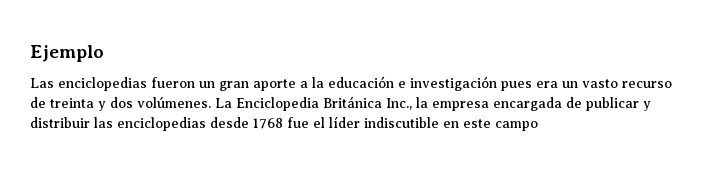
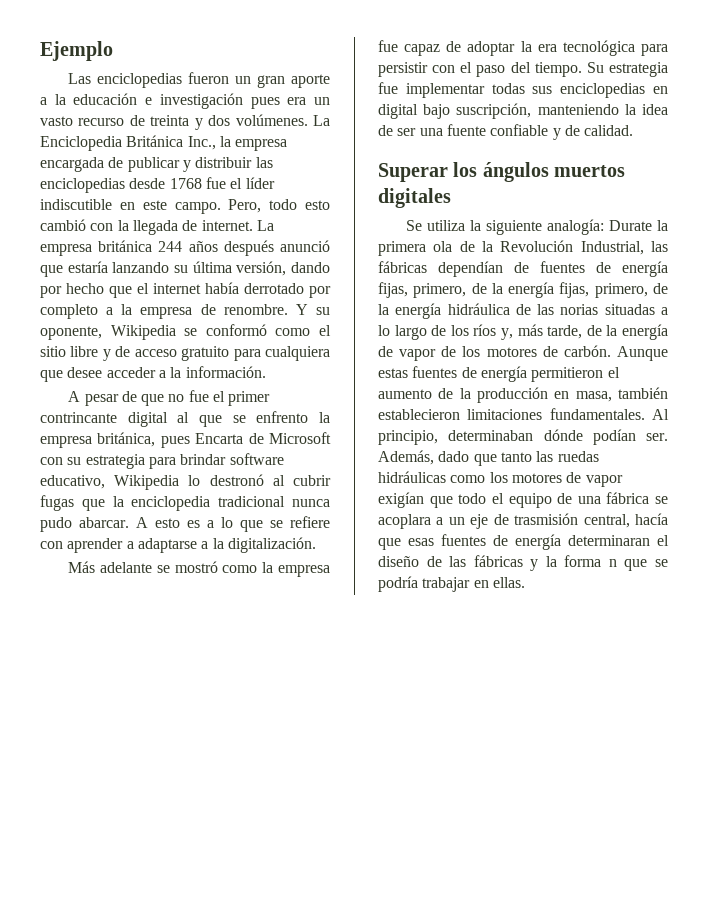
- La Enciclopedia Británica Inc., la empresa encargada de publicar y distribuir las enciclopedias desde 1768 fue el líder indiscutible en este campo
+ La Enciclopedia Británica Inc., la empresa encargada de publicar y distribuir las enciclopedias desde 1768 fue el líder indiscutible en este campo. Pero, todo esto cambió con la llegada de internet. La empresa británica 244 años después anunció que estaría lanzando su última versión, dando por hecho que el internet había derrotado por completo a la empresa de renombre. Y su oponente, Wikipedia se conformó como el sitio libre y de acceso gratuito para cualquiera que desee acceder a la información.
+ A pesar de que no fue el primer contrincante digital al que se enfrento la empresa británica, pues Encarta de Microsoft con su estrategia para brindar software educativo, Wikipedia lo destronó al cubrir fugas que la enciclopedia tradicional nunca pudo abarcar. A esto es a lo que se refiere con aprender a adaptarse a la digitalización.
+ Más adelante se mostró como la empresa fue capaz de adoptar la era tecnológica para persistir con el paso del tiempo. Su estrategia fue implementar todas sus enciclopedias en digital bajo suscripción, manteniendo la idea de ser una fuente confiable y de calidad.
+ Superar los ángulos muertos digitales
+ Se utiliza la siguiente analogía: Durate la primera ola de la Revolución Industrial, las fábricas dependían de fuentes de energía fijas, primero, de la energía fijas, primero, de la energía hidráulica de las norias situadas a lo largo de los ríos y, más tarde, de la energía de vapor de los motores de carbón. Aunque estas fuentes de energía permitieron el aumento de la producción en masa, también establecieron limitaciones fundamentales. Al principio, determinaban dónde podían ser. Además, dado que tanto las ruedas hidráulicas como los motores de vapor exigían que todo el equipo de una fábrica se acoplara a un eje de trasmisión central, hacía que esas fuentes de energía determinaran el diseño de las fábricas y la forma n que se podría trabajar en ellas.

